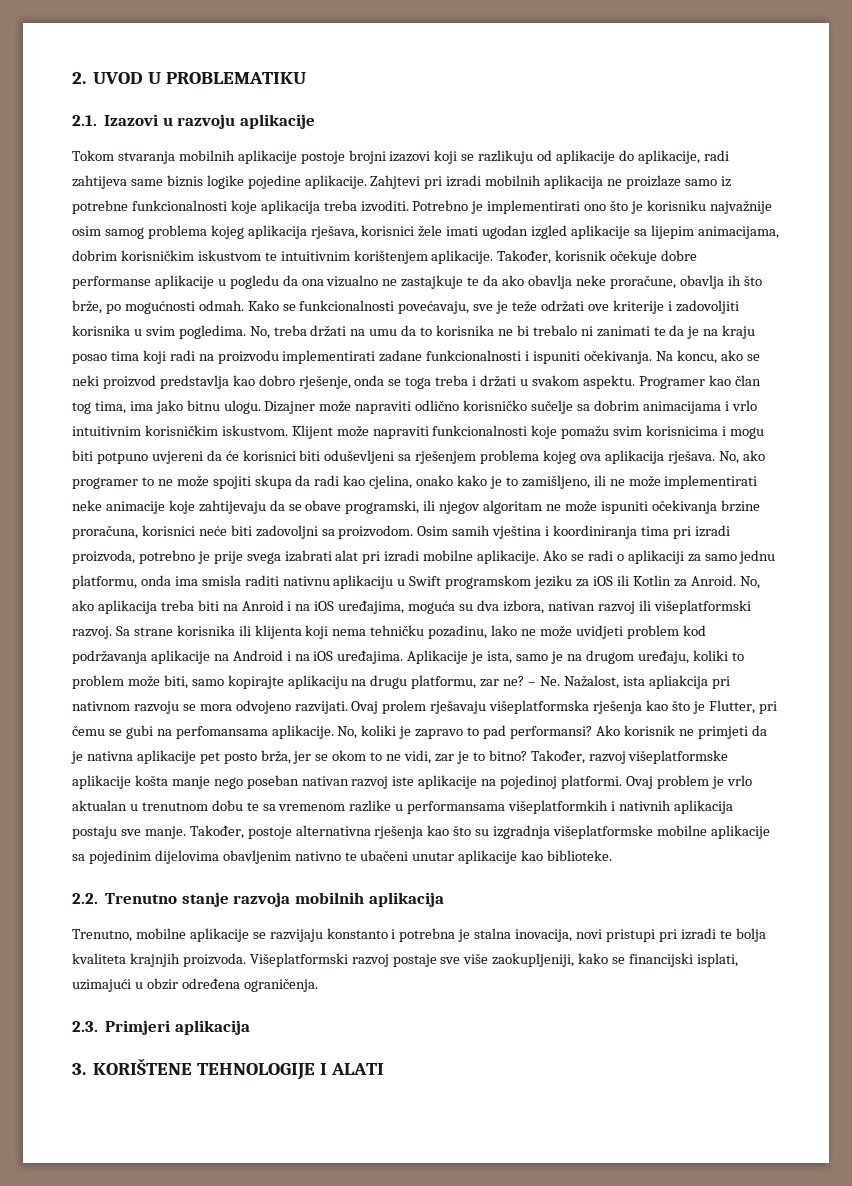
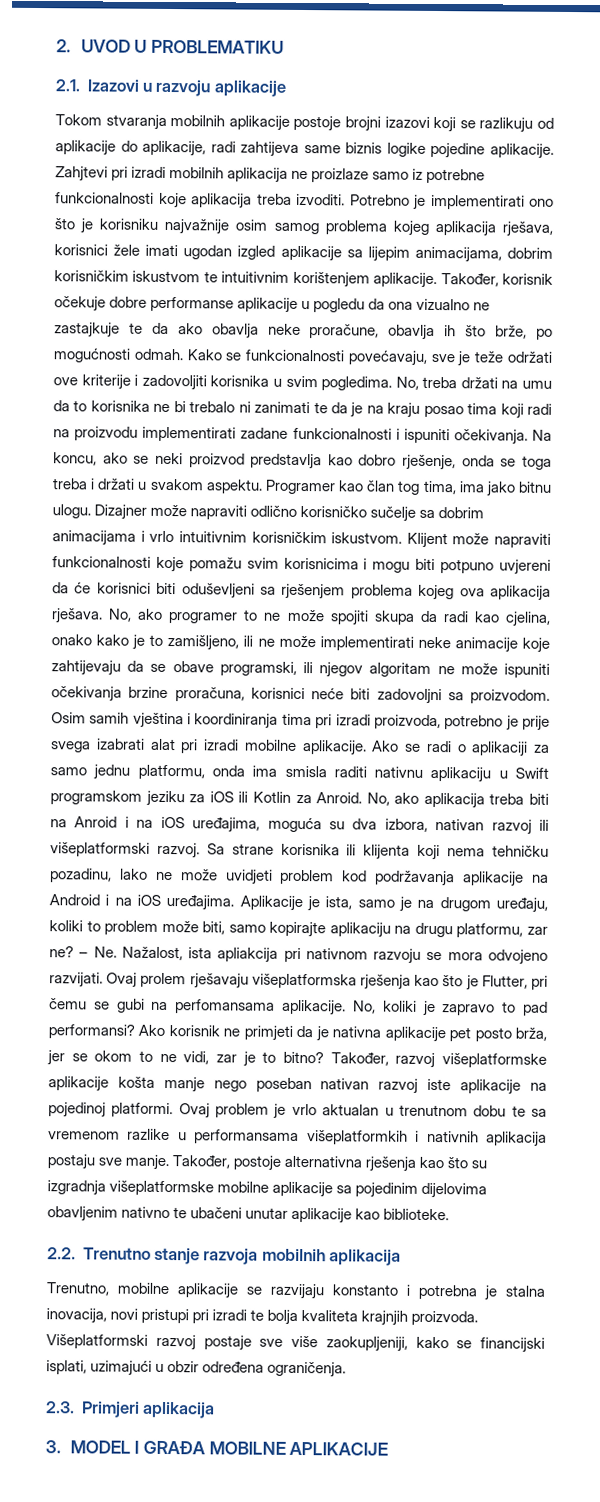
- 3. KORIŠTENE TEHNOLOGIJE I ALATI
+ 3. MODEL I GRAĐA MOBILNE APLIKACIJE

